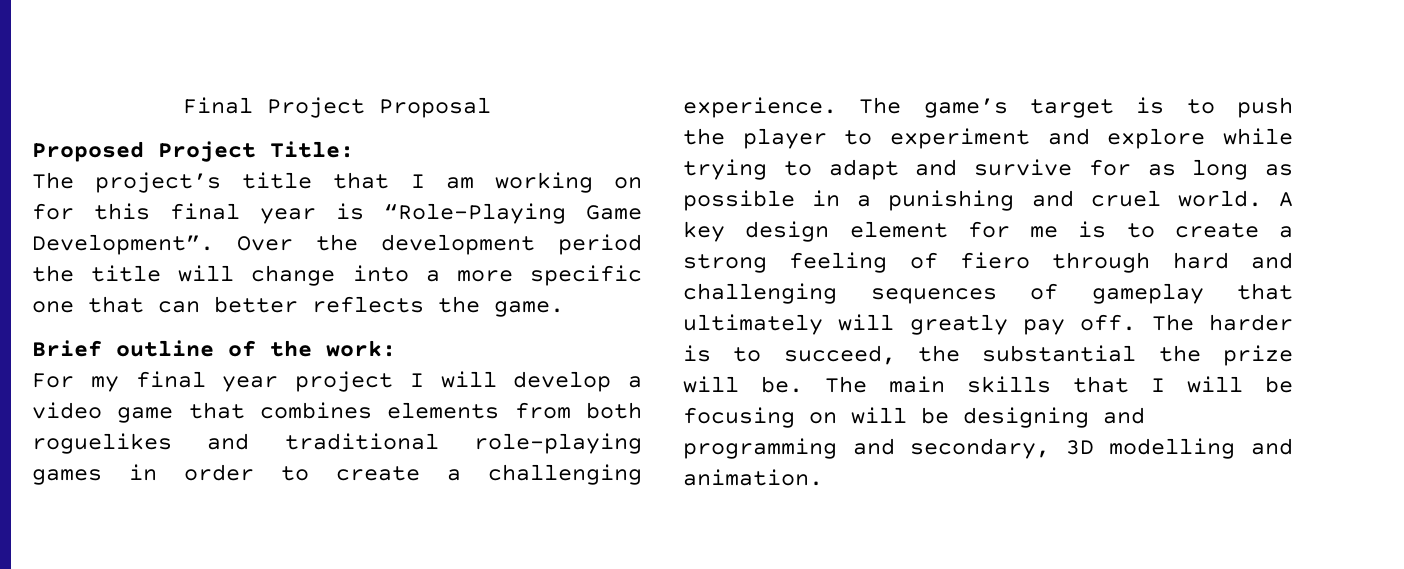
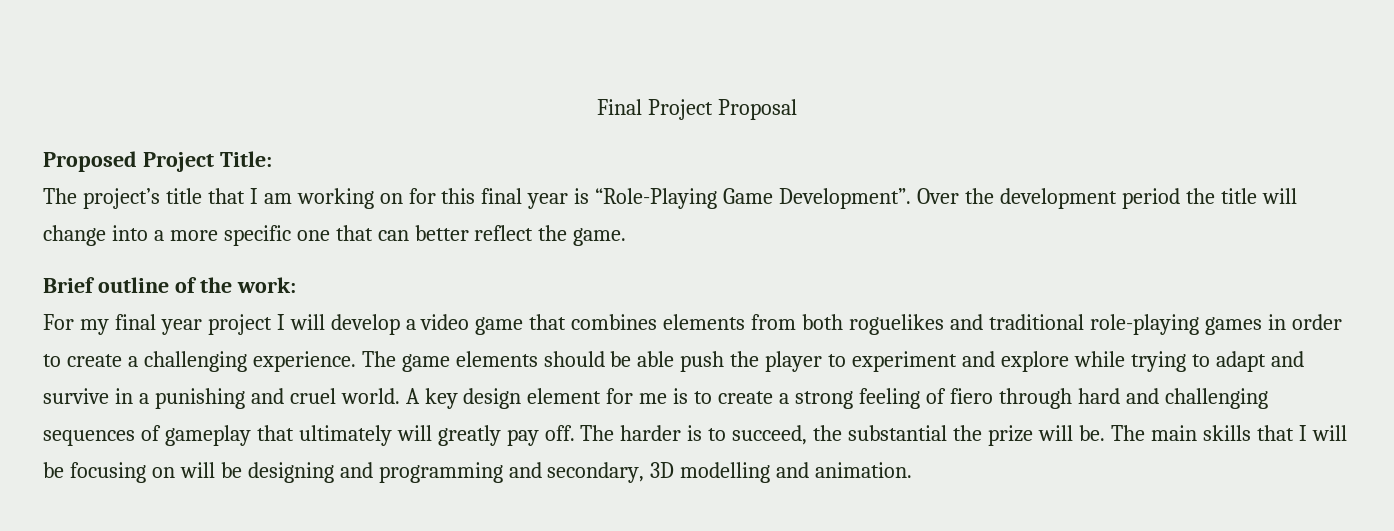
- Over the development period the title will change into a more specific one that can better reflects the game.
+ Over the development period the title will change into a more specific one that can better reflect the game.
- The game’s target is to push the player to experiment and explore while trying to adapt and survive for as long as possible in a punishing and cruel world.
+ The game elements should be able push the player to experiment and explore while trying to adapt and survive in a punishing and cruel world.

